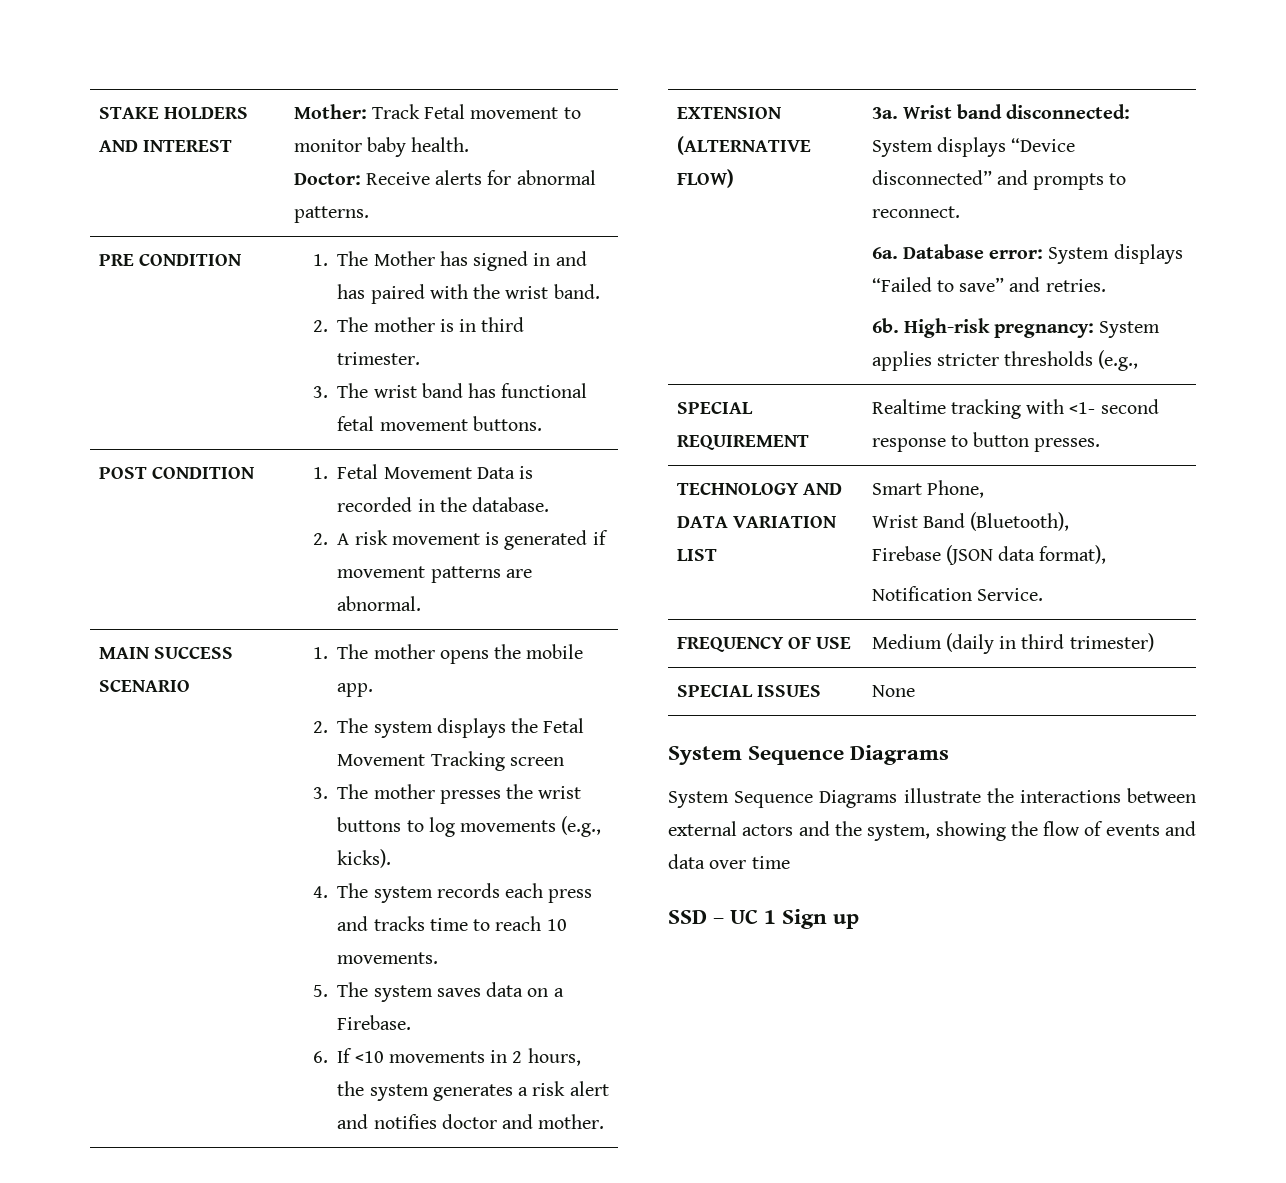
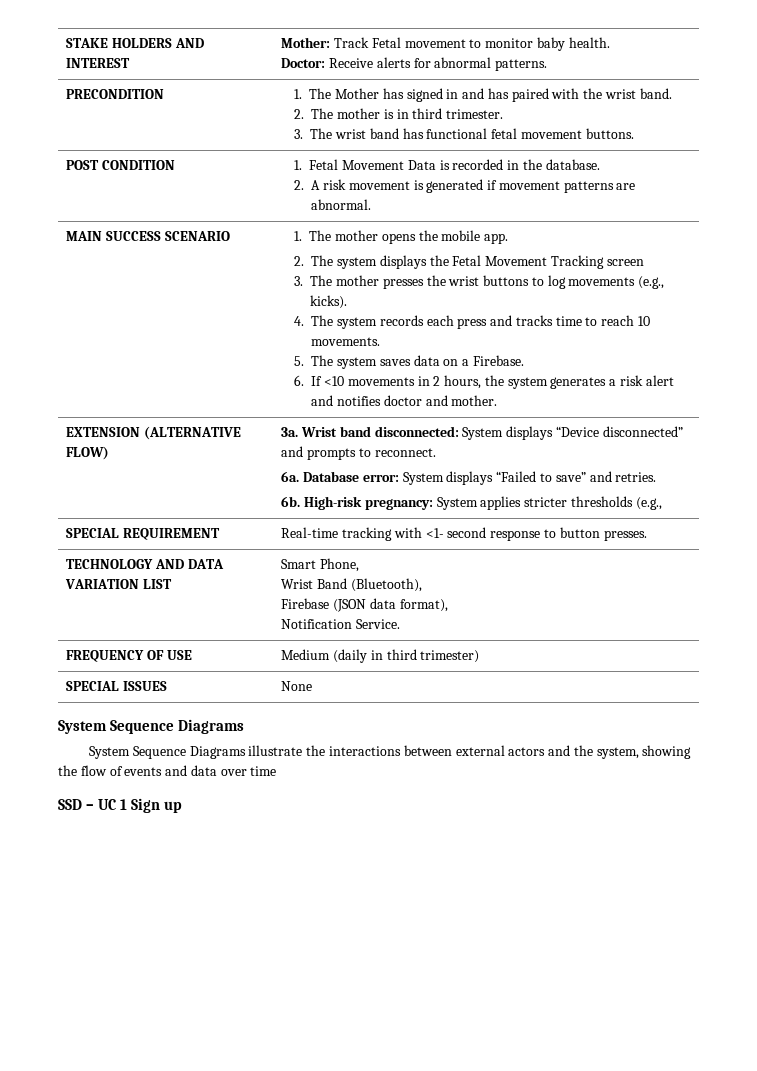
- PRE CONDITION | 1. The Mother has signed in and has paired with the wrist band.
+ PRECONDITION | 1. The Mother has signed in and has paired with the wrist band.
- SPECIAL REQUIREMENT | Realtime tracking with <1- second response to button presses.
+ SPECIAL REQUIREMENT | Real-time tracking with <1- second response to button presses.

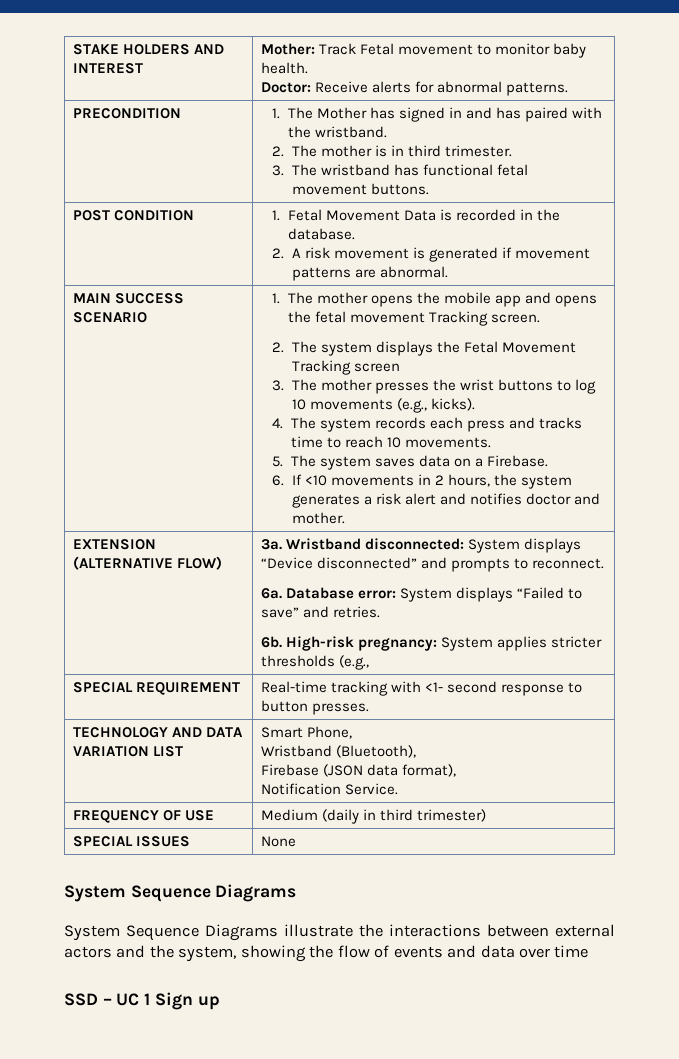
- PRECONDITION | 1. The Mother has signed in and has paired with the wrist band.
+ PRECONDITION | 1. The Mother has signed in and has paired with the wristband.
  2. The mother is in third trimester.
- 3. The wrist band has functional fetal movement buttons.
+ 3. The wristband has functional fetal movement buttons.
- 1. The mother opens the mobile app.
+ 1. The mother opens the mobile app and opens the fetal movement Tracking screen.
- 3. The mother presses the wrist buttons to log movements (e.g., kicks).
+ 3. The mother presses the wrist buttons to log 10 movements (e.g., kicks).
- EXTENSION (ALTERNATIVE FLOW) | 3a. Wrist band disconnected: System displays “Device disconnected” and prompts to reconnect.
+ EXTENSION (ALTERNATIVE FLOW) | 3a. Wristband disconnected: System displays “Device disconnected” and prompts to reconnect.
  TECHNOLOGY AND DATA VARIATION LIST | Smart Phone,
- Wrist Band (Bluetooth),
+ Wristband (Bluetooth),

